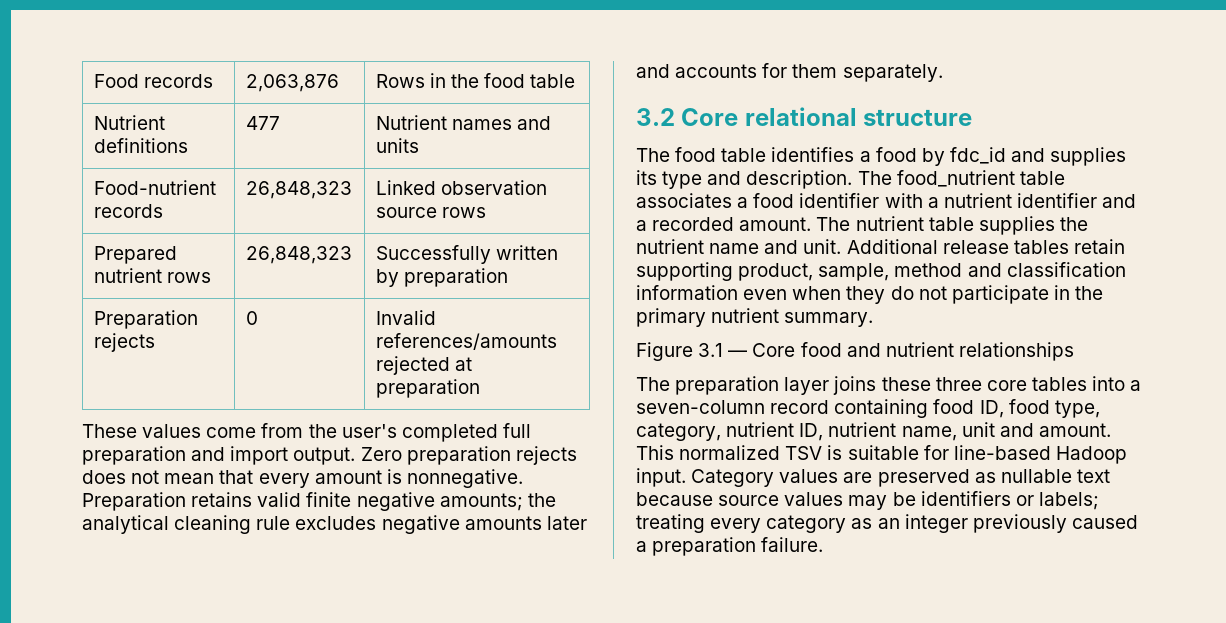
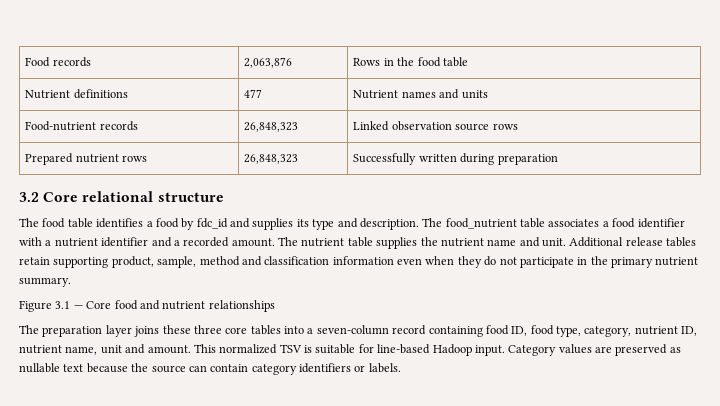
- Prepared nutrient rows | 26,848,323 | Successfully written by preparation
- Preparation rejects | 0 | Invalid references/amounts rejected at preparation
- These values come from the user's completed full preparation and import output. Zero preparation rejects does not mean that every amount is nonnegative. Preparation retains valid finite negative amounts; the analytical cleaning rule excludes negative amounts later and accounts for them separately.
+ Prepared nutrient rows | 26,848,323 | Successfully written during preparation
- Category values are preserved as nullable text because source values may be identifiers or labels; treating every category as an integer previously caused a preparation failure.
+ Category values are preserved as nullable text because the source can contain category identifiers or labels.

